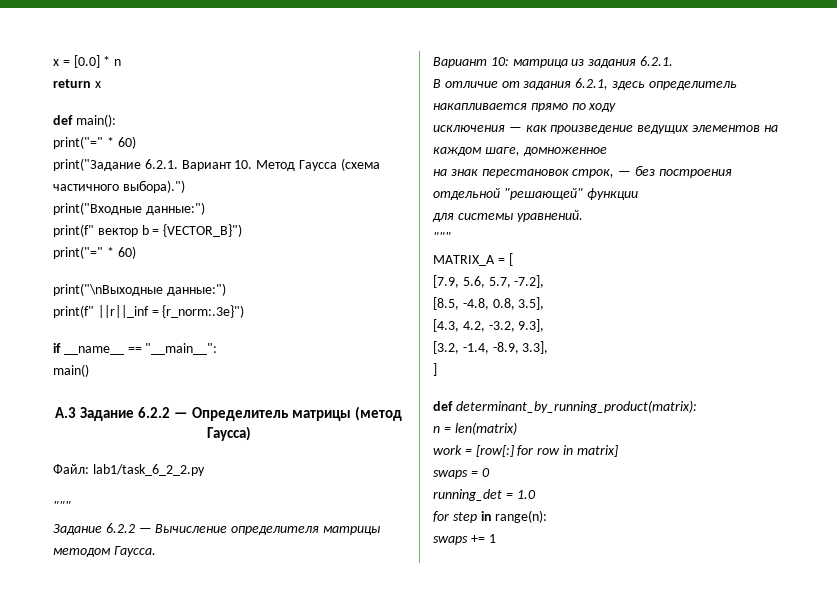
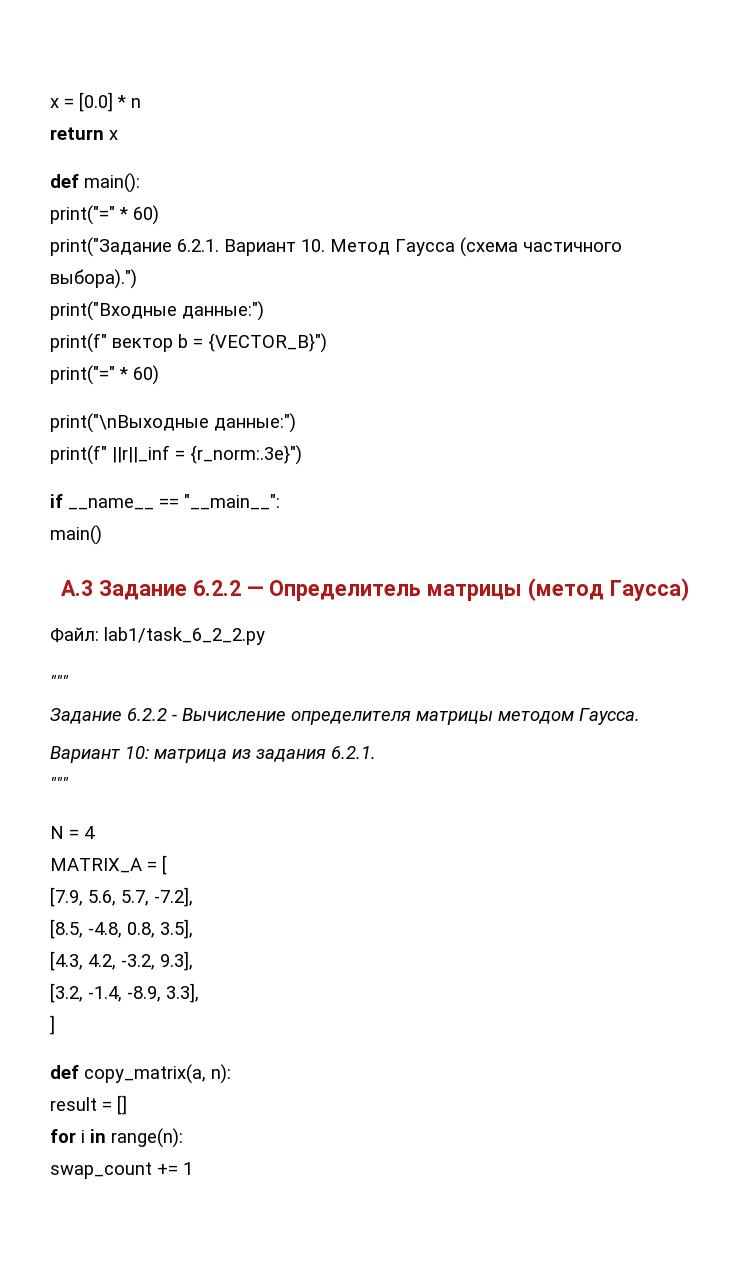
- Задание 6.2.2 — Вычисление определителя матрицы методом Гаусса.
+ Задание 6.2.2 - Вычисление определителя матрицы методом Гаусса.
  Вариант 10: матрица из задания 6.2.1.
- В отличие от задания 6.2.1, здесь определитель накапливается прямо по ходу
- исключения — как произведение ведущих элементов на каждом шаге, домноженное
- на знак перестановок строк, — без построения отдельной "решающей" функции
- для системы уравнений.
  """
+ N = 4
- def determinant_by_running_product(matrix):
- n = len(matrix)
- work = [row[:] for row in matrix]
- swaps = 0
- running_det = 1.0
- for step in range(n):
+ def copy_matrix(a, n):
+ result = []
+ for i in range(n):
- swaps += 1
+ swap_count += 1

